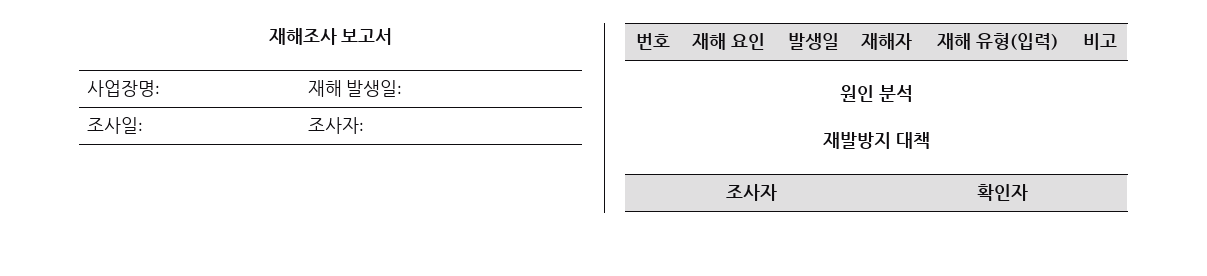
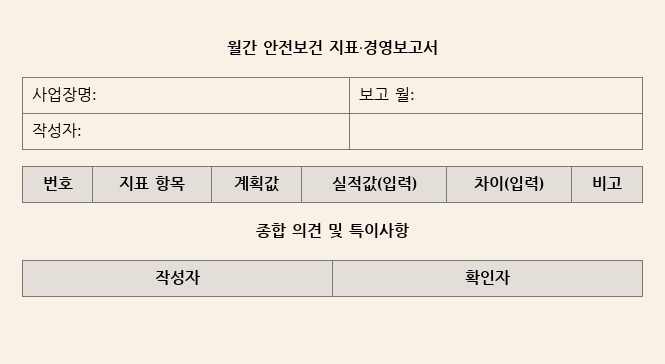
- 재해조사 보고서
- 사업장명: | 재해 발생일:
- 조사일: | 조사자:
- 번호 | 재해 요인 | 발생일 | 재해자 | 재해 유형(입력) | 비고
- 원인 분석
- 재발방지 대책
- 조사자 | 확인자
+ 월간 안전보건 지표·경영보고서
+ 사업장명: | 보고 월:
+ 작성자: |
+ 번호 | 지표 항목 | 계획값 | 실적값(입력) | 차이(입력) | 비고
+ 종합 의견 및 특이사항
+ 작성자 | 확인자

